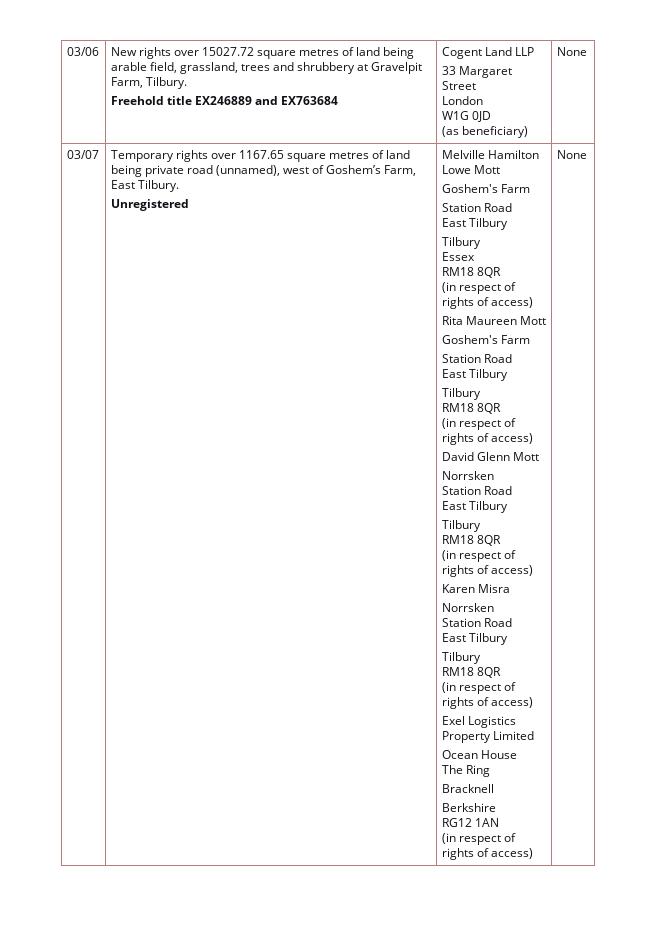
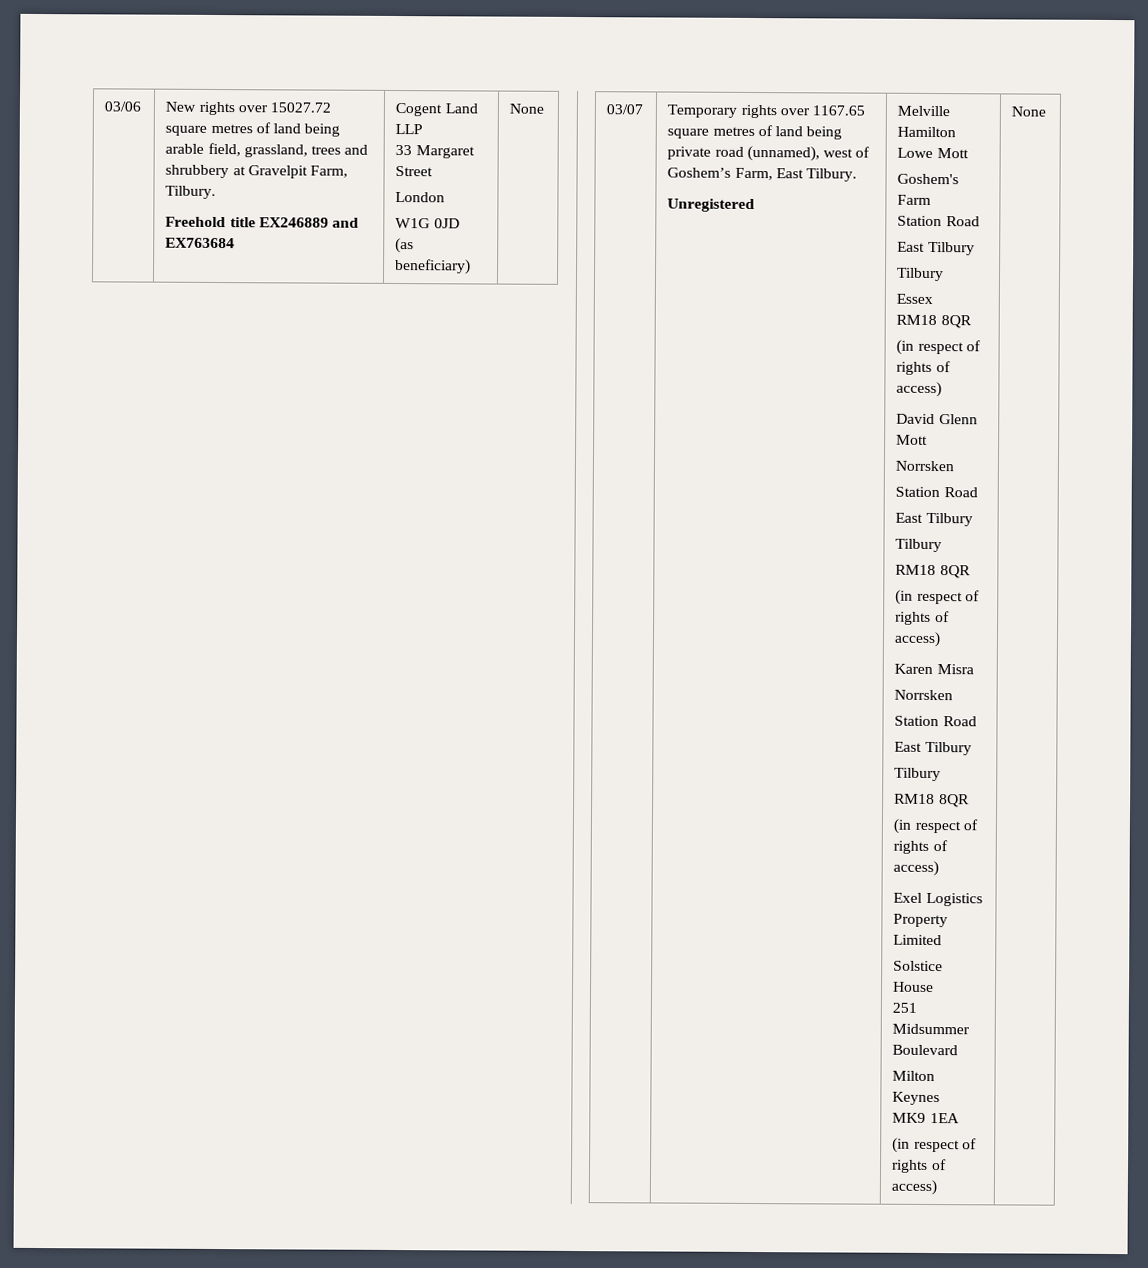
- Rita Maureen Mott
- Goshem's Farm
- Station Road
- East Tilbury
- Tilbury
- RM18 8QR
- (in respect of rights of access)
- Ocean House
+ Solstice House
- The Ring
- Bracknell
- Berkshire
- RG12 1AN
+ 251 Midsummer Boulevard
+ Milton Keynes
+ MK9 1EA

